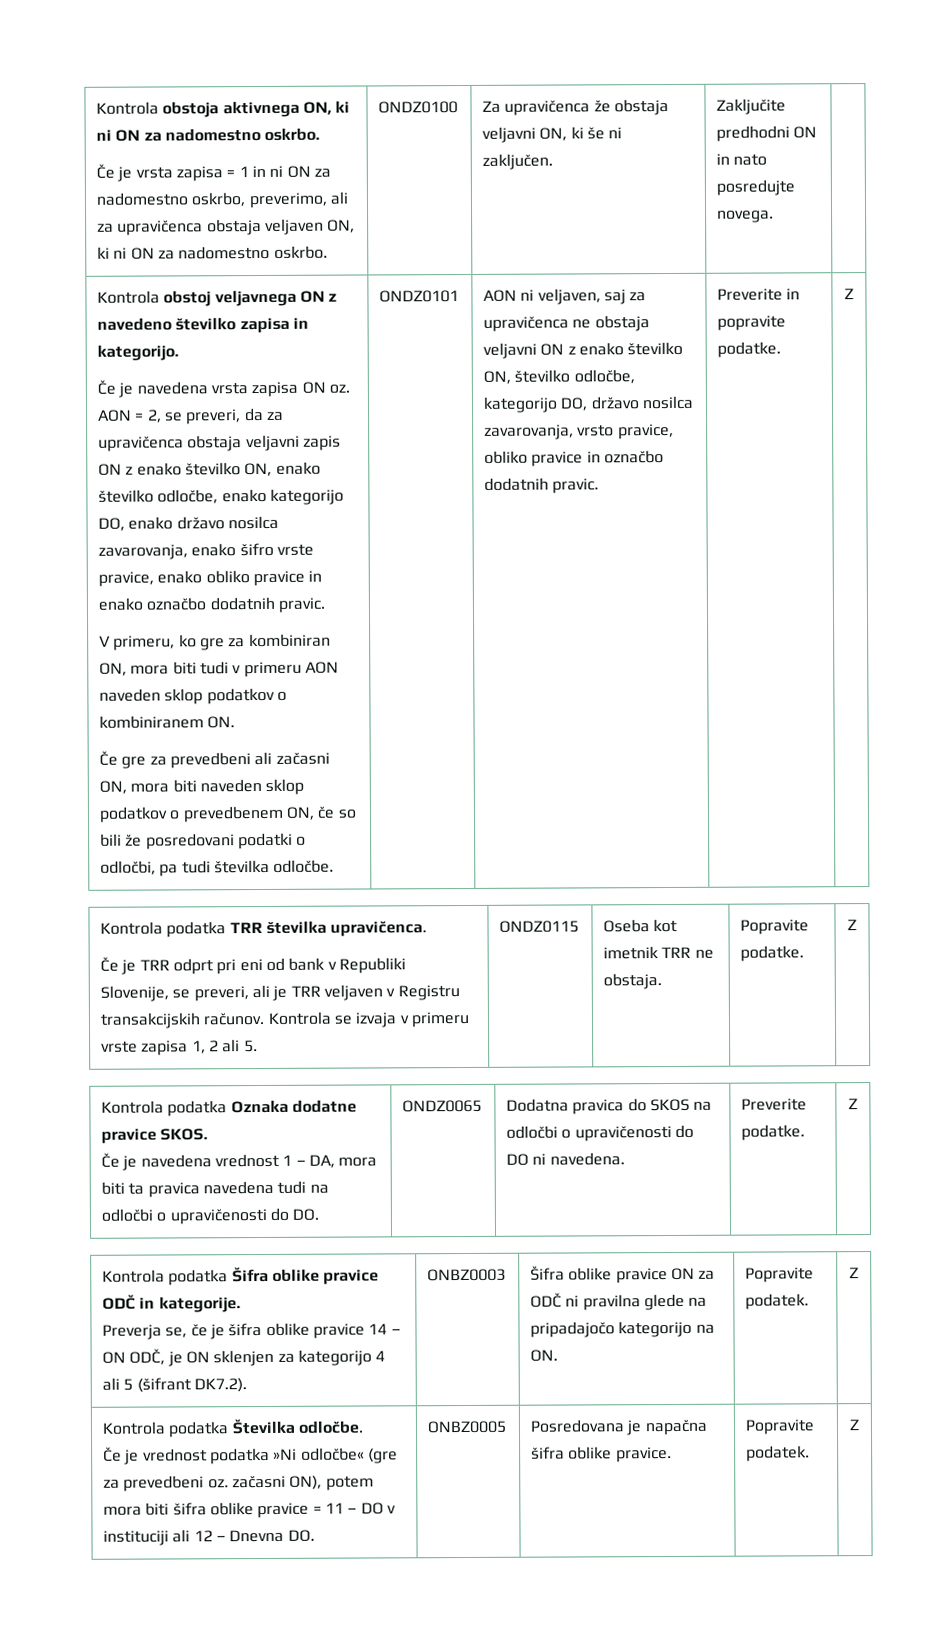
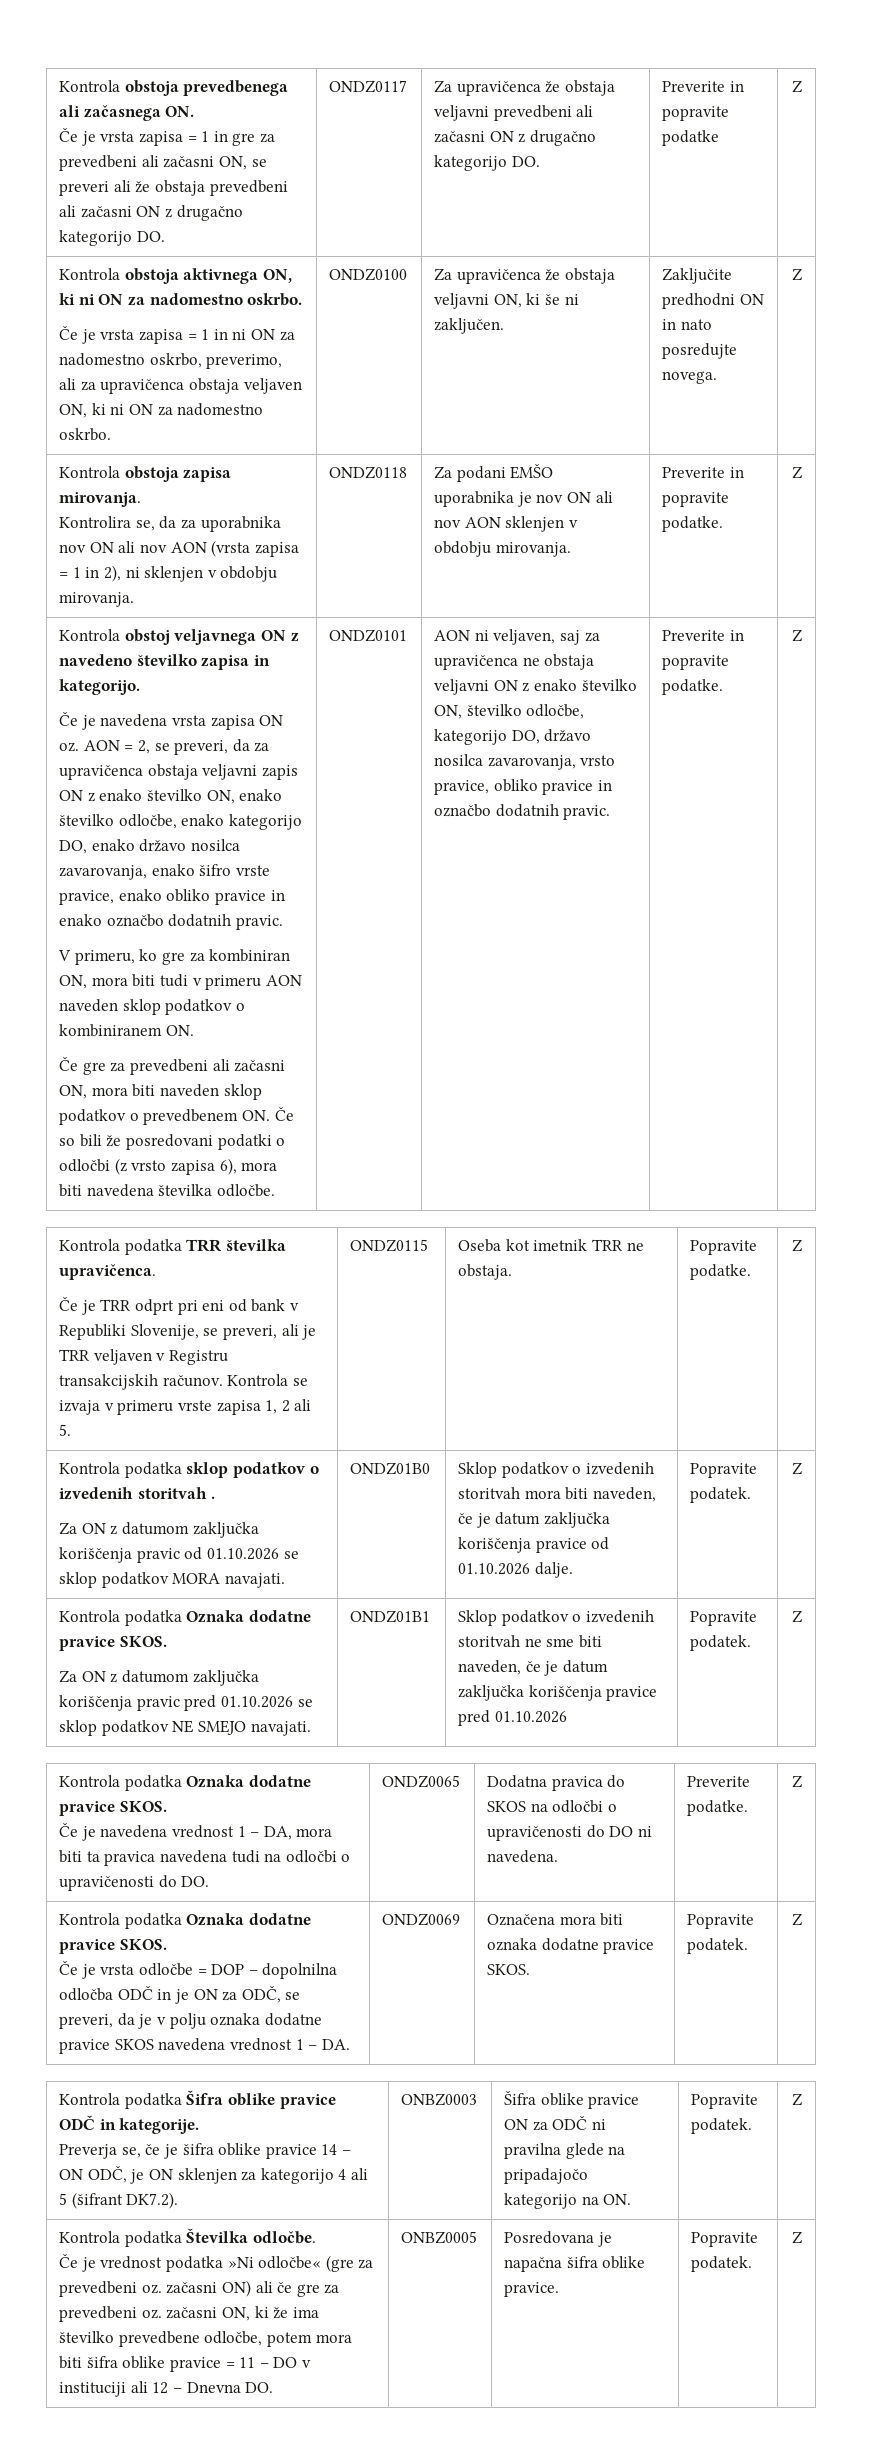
+ Kontrola obstoja prevedbenega ali začasnega ON.
+ Če je vrsta zapisa = 1 in gre za prevedbeni ali začasni ON, se preveri ali že obstaja prevedbeni ali začasni ON z drugačno kategorijo DO. | ONDZ0117 | Za upravičenca že obstaja veljavni prevedbeni ali začasni ON z drugačno kategorijo DO. | Preverite in popravite podatke | Z
- Zaključite predhodni ON in nato posredujte novega.
+ Zaključite predhodni ON in nato posredujte novega. | Z
+ Kontrola obstoja zapisa mirovanja.
+ Kontrolira se, da za uporabnika nov ON ali nov AON (vrsta zapisa = 1 in 2), ni sklenjen v obdobju mirovanja. | ONDZ0118 | Za podani EMŠO uporabnika je nov ON ali nov AON sklenjen v obdobju mirovanja. | Preverite in popravite podatke. | Z
- Če gre za prevedbeni ali začasni ON, mora biti naveden sklop podatkov o prevedbenem ON, če so bili že posredovani podatki o odločbi, pa tudi številka odločbe.
+ Če gre za prevedbeni ali začasni ON, mora biti naveden sklop podatkov o prevedbenem ON. Če so bili že posredovani podatki o odločbi (z vrsto zapisa 6), mora biti navedena številka odločbe.
+ Kontrola podatka sklop podatkov o izvedenih storitvah .
+ Za ON z datumom zaključka koriščenja pravic od 01.10.2026 se sklop podatkov MORA navajati. | ONDZ01B0 | Sklop podatkov o izvedenih storitvah mora biti naveden, če je datum zaključka koriščenja pravice od 01.10.2026 dalje. | Popravite podatek. | Z
+ Kontrola podatka Oznaka dodatne pravice SKOS.
+ Za ON z datumom zaključka koriščenja pravic pred 01.10.2026 se sklop podatkov NE SMEJO navajati. | ONDZ01B1 | Sklop podatkov o izvedenih storitvah ne sme biti naveden, če je datum zaključka koriščenja pravice pred 01.10.2026 | Popravite podatek. | Z
  Preverite podatke. | Z
+ Kontrola podatka Oznaka dodatne pravice SKOS.
+ Če je vrsta odločbe = DOP – dopolnilna odločba ODČ in je ON za ODČ, se preveri, da je v polju oznaka dodatne pravice SKOS navedena vrednost 1 – DA. | ONDZ0069 | Označena mora biti oznaka dodatne pravice SKOS. | Popravite podatek. | Z
- Če je vrednost podatka »Ni odločbe« (gre za prevedbeni oz. začasni ON), potem mora biti šifra oblike pravice = 11 – DO v instituciji ali 12 – Dnevna DO.
+ Če je vrednost podatka »Ni odločbe« (gre za prevedbeni oz. začasni ON) ali če gre za prevedbeni oz. začasni ON, ki že ima številko prevedbene odločbe, potem mora biti šifra oblike pravice = 11 – DO v instituciji ali 12 – Dnevna DO.

